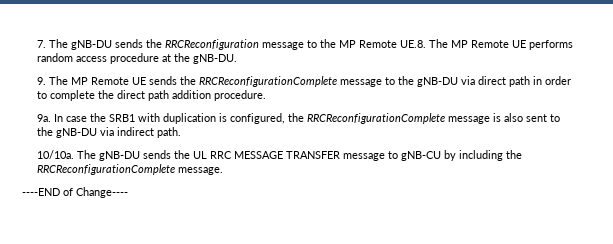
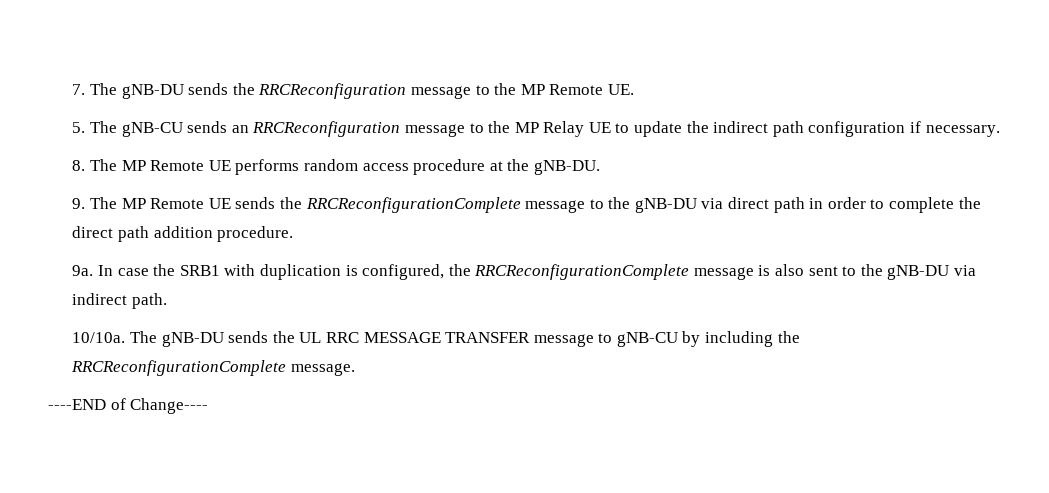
- 7. The gNB-DU sends the RRCReconfiguration message to the MP Remote UE.8. The MP Remote UE performs random access procedure at the gNB-DU.
+ 7. The gNB-DU sends the RRCReconfiguration message to the MP Remote UE.
+ 5. The gNB-CU sends an RRCReconfiguration message to the MP Relay UE to update the indirect path configuration if necessary.
+ 8. The MP Remote UE performs random access procedure at the gNB-DU.

